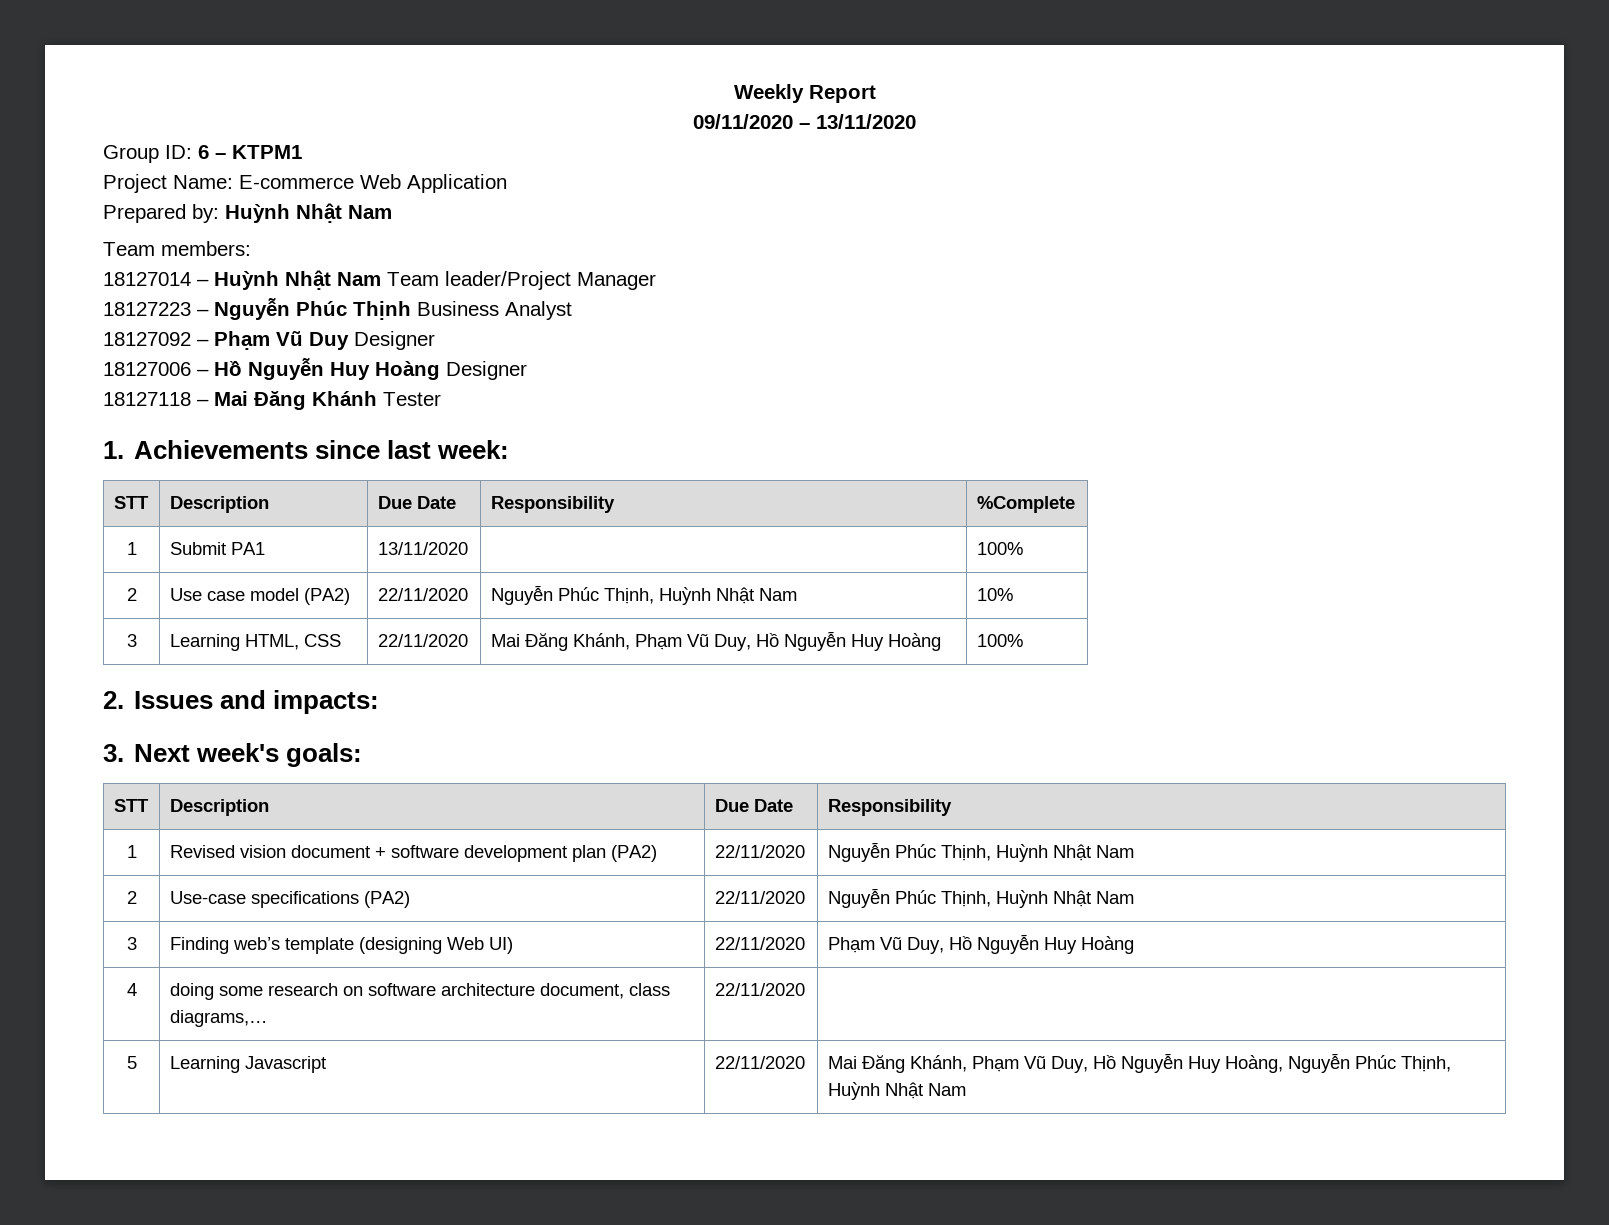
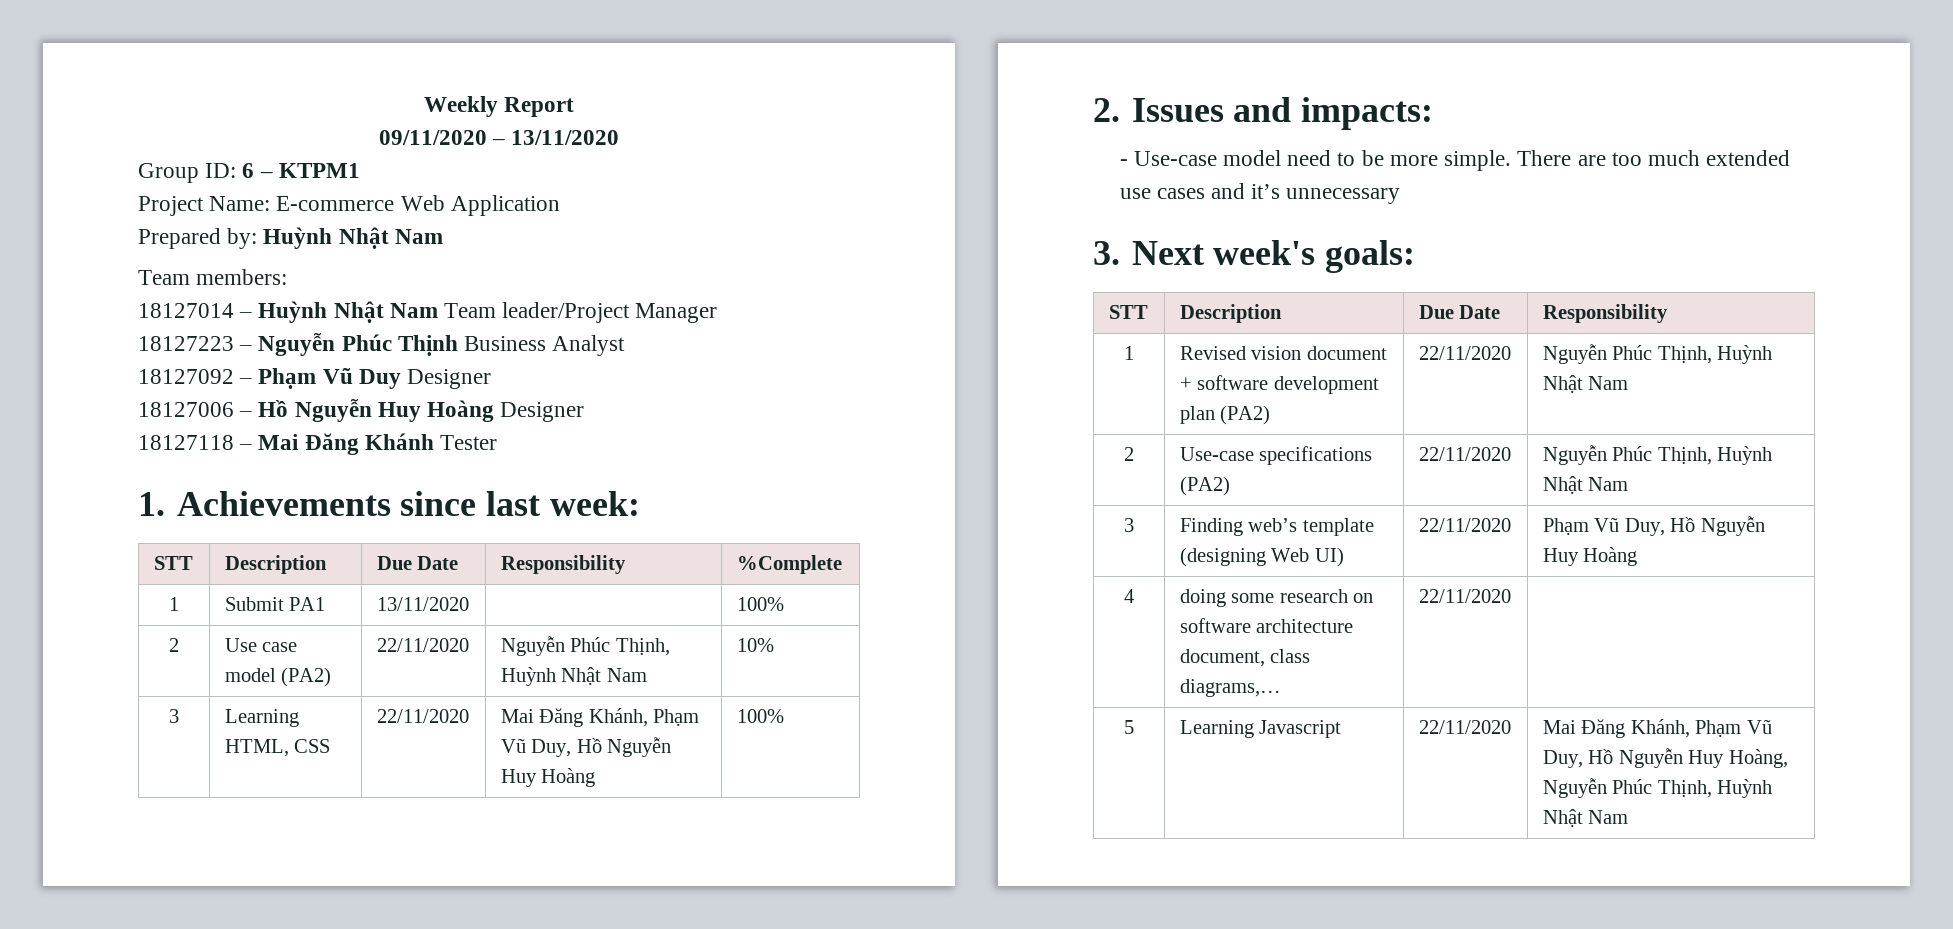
+ - Use-case model need to be more simple. There are too much extended use cases and it’s unnecessary

